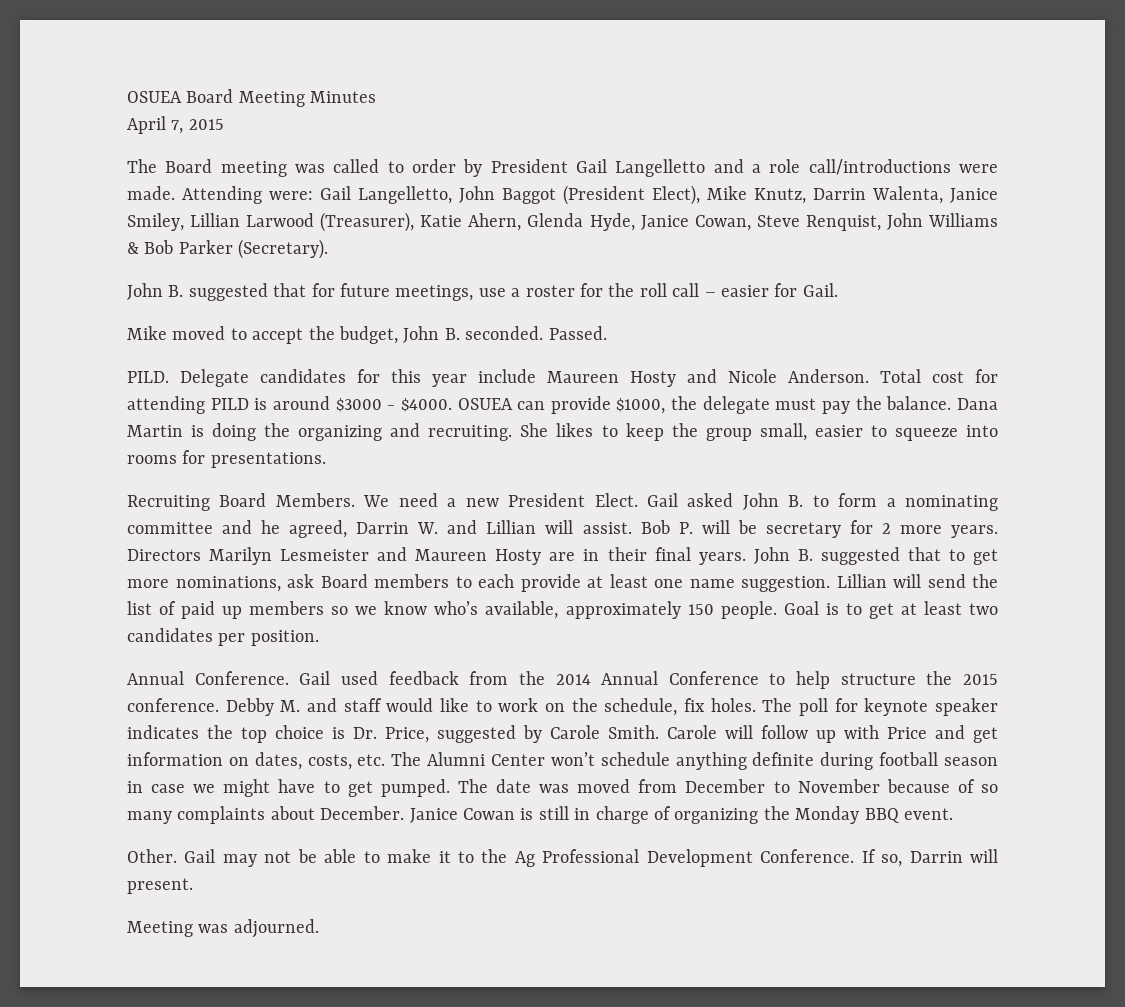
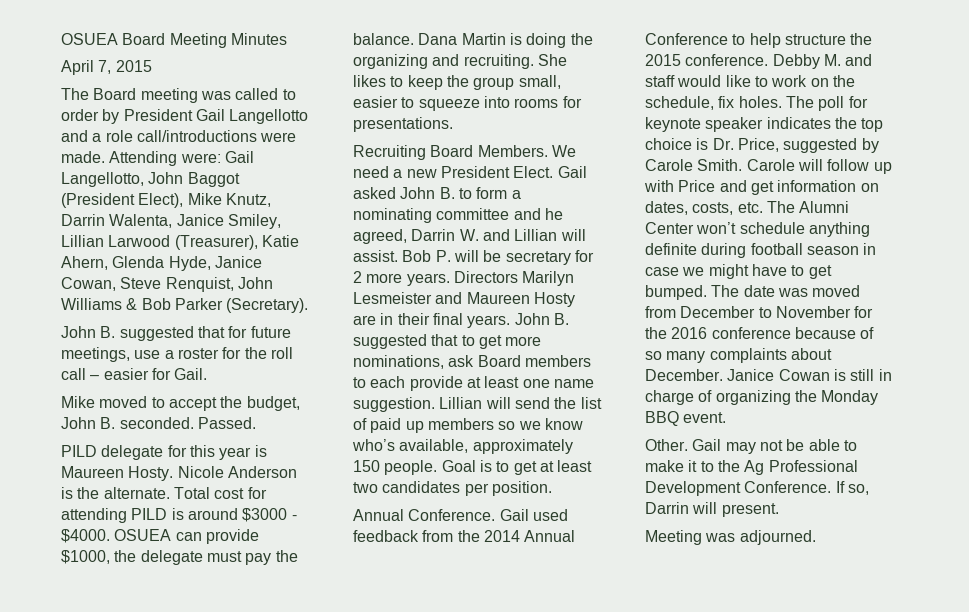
- The Board meeting was called to order by President Gail Langelletto and a role call/introductions were made.
+ The Board meeting was called to order by President Gail Langellotto and a role call/introductions were made.
- Attending were: Gail Langelletto, John Baggot (President Elect), Mike Knutz, Darrin Walenta, Janice Smiley, Lillian Larwood (Treasurer), Katie Ahern, Glenda Hyde, Janice Cowan, Steve Renquist, John Williams & Bob Parker (Secretary).
+ Attending were: Gail Langellotto, John Baggot (President Elect), Mike Knutz, Darrin Walenta, Janice Smiley, Lillian Larwood (Treasurer), Katie Ahern, Glenda Hyde, Janice Cowan, Steve Renquist, John Williams & Bob Parker (Secretary).
- PILD. Delegate candidates for this year include Maureen Hosty and Nicole Anderson.
+ PILD delegate for this year is Maureen Hosty. Nicole Anderson is the alternate.
- Carole will follow up with Price and get information on dates, costs, etc. The Alumni Center won’t schedule anything definite during football season in case we might have to get pumped.
+ Carole will follow up with Price and get information on dates, costs, etc. The Alumni Center won’t schedule anything definite during football season in case we might have to get bumped.
- The date was moved from December to November because of so many complaints about December.
+ The date was moved from December to November for the 2016 conference because of so many complaints about December.

